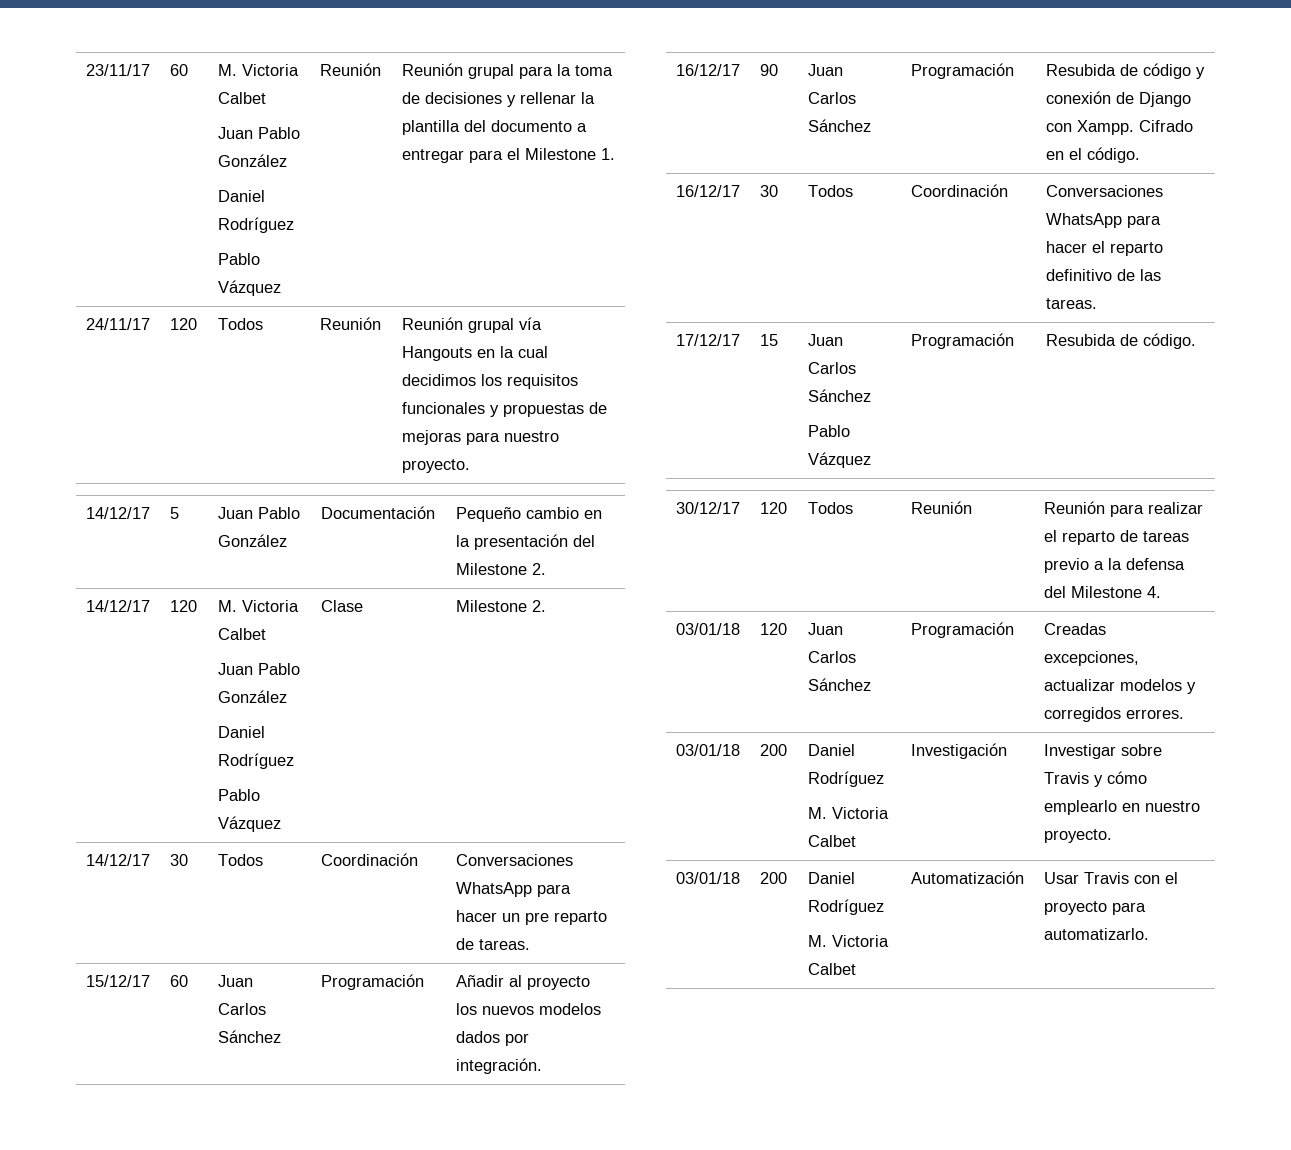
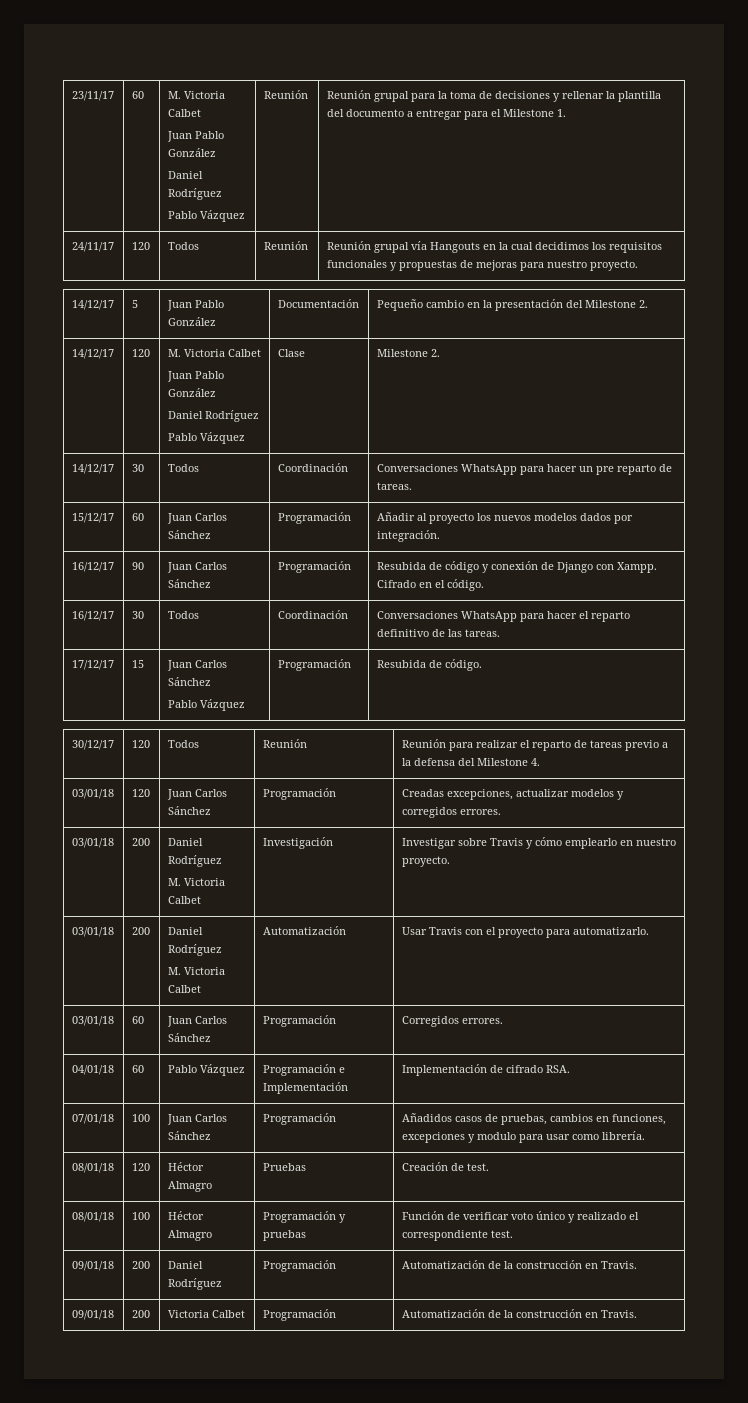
+ 03/01/18 | 60 | Juan Carlos Sánchez | Programación | Corregidos errores.
+ 04/01/18 | 60 | Pablo Vázquez | Programación e Implementación | Implementación de cifrado RSA.
+ 07/01/18 | 100 | Juan Carlos Sánchez | Programación | Añadidos casos de pruebas, cambios en funciones, excepciones y modulo para usar como librería.
+ 08/01/18 | 120 | Héctor Almagro | Pruebas | Creación de test.
+ 08/01/18 | 100 | Héctor Almagro | Programación y pruebas | Función de verificar voto único y realizado el correspondiente test.
+ 09/01/18 | 200 | Daniel Rodríguez | Programación | Automatización de la construcción en Travis.
+ 09/01/18 | 200 | Victoria Calbet | Programación | Automatización de la construcción en Travis.

